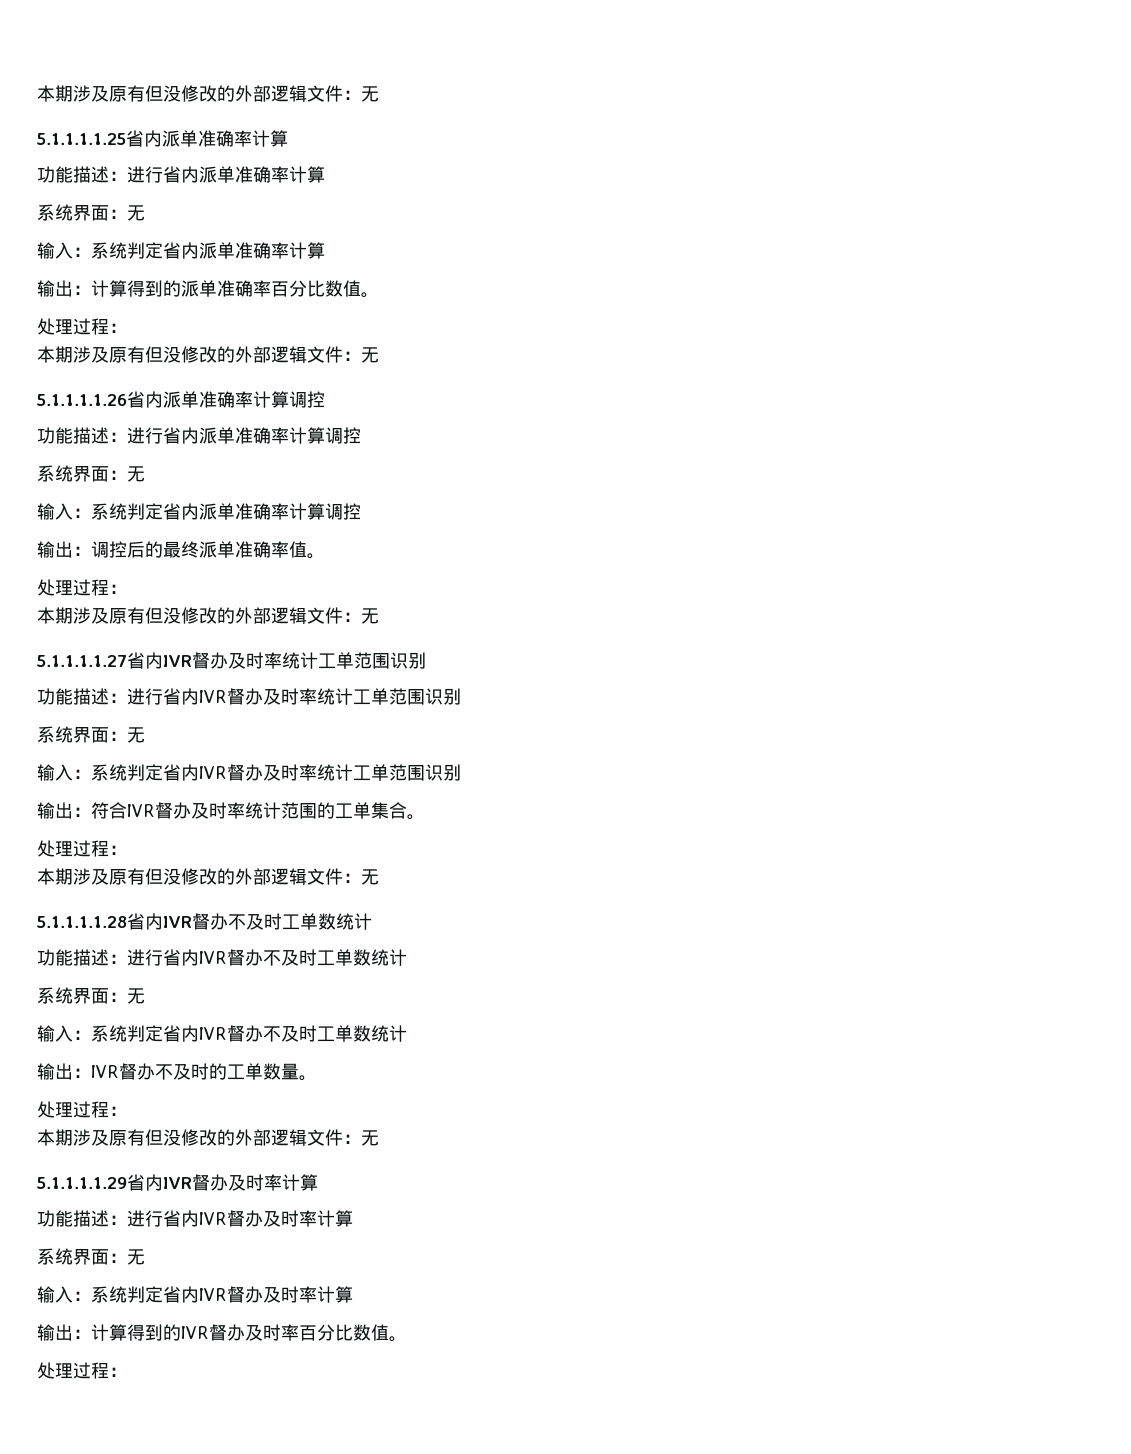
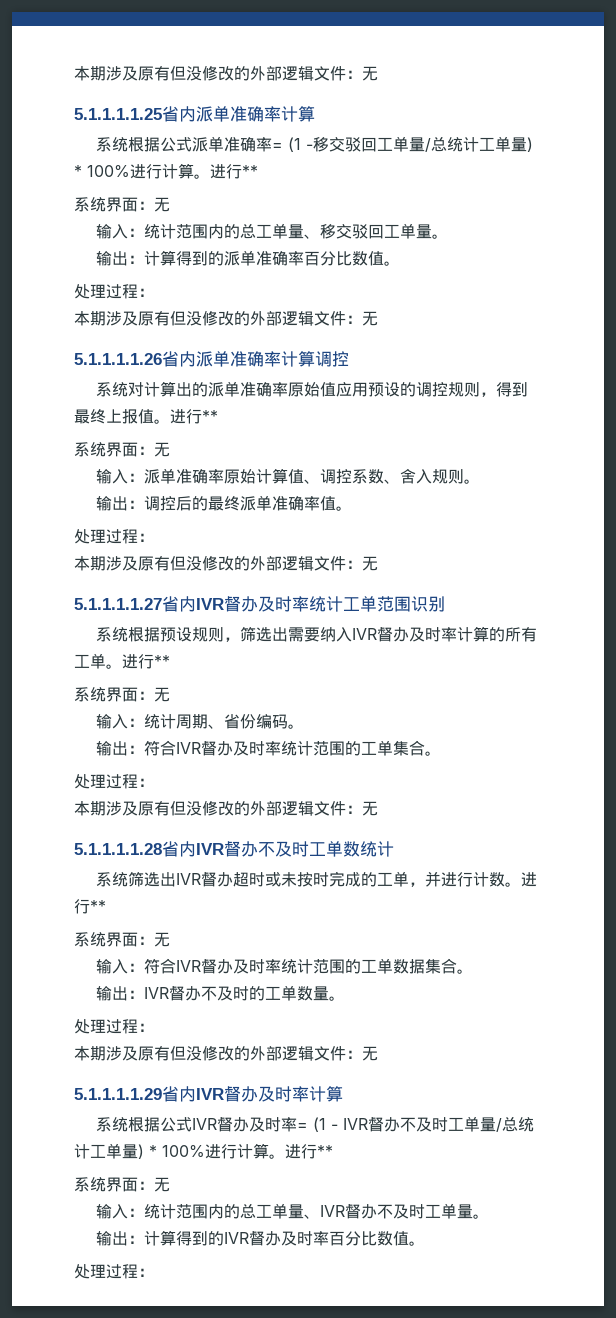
  5.1.1.1.1.25省内派单准确率计算
- 功能描述：进行省内派单准确率计算
+ 系统根据公式派单准确率= (1 -移交驳回工单量/总统计工单量) * 100%进行计算。进行**
  系统界面：无
- 输入：系统判定省内派单准确率计算
+ 输入：统计范围内的总工单量、移交驳回工单量。
- 功能描述：进行省内派单准确率计算调控
+ 系统对计算出的派单准确率原始值应用预设的调控规则，得到最终上报值。进行**
  系统界面：无
- 输入：系统判定省内派单准确率计算调控
+ 输入：派单准确率原始计算值、调控系数、舍入规则。
- 功能描述：进行省内IVR督办及时率统计工单范围识别
+ 系统根据预设规则，筛选出需要纳入IVR督办及时率计算的所有工单。进行**
  系统界面：无
- 输入：系统判定省内IVR督办及时率统计工单范围识别
+ 输入：统计周期、省份编码。
- 功能描述：进行省内IVR督办不及时工单数统计
+ 系统筛选出IVR督办超时或未按时完成的工单，并进行计数。进行**
  系统界面：无
- 输入：系统判定省内IVR督办不及时工单数统计
+ 输入：符合IVR督办及时率统计范围的工单数据集合。
- 功能描述：进行省内IVR督办及时率计算
+ 系统根据公式IVR督办及时率= (1 - IVR督办不及时工单量/总统计工单量) * 100%进行计算。进行**
  系统界面：无
- 输入：系统判定省内IVR督办及时率计算
+ 输入：统计范围内的总工单量、IVR督办不及时工单量。

